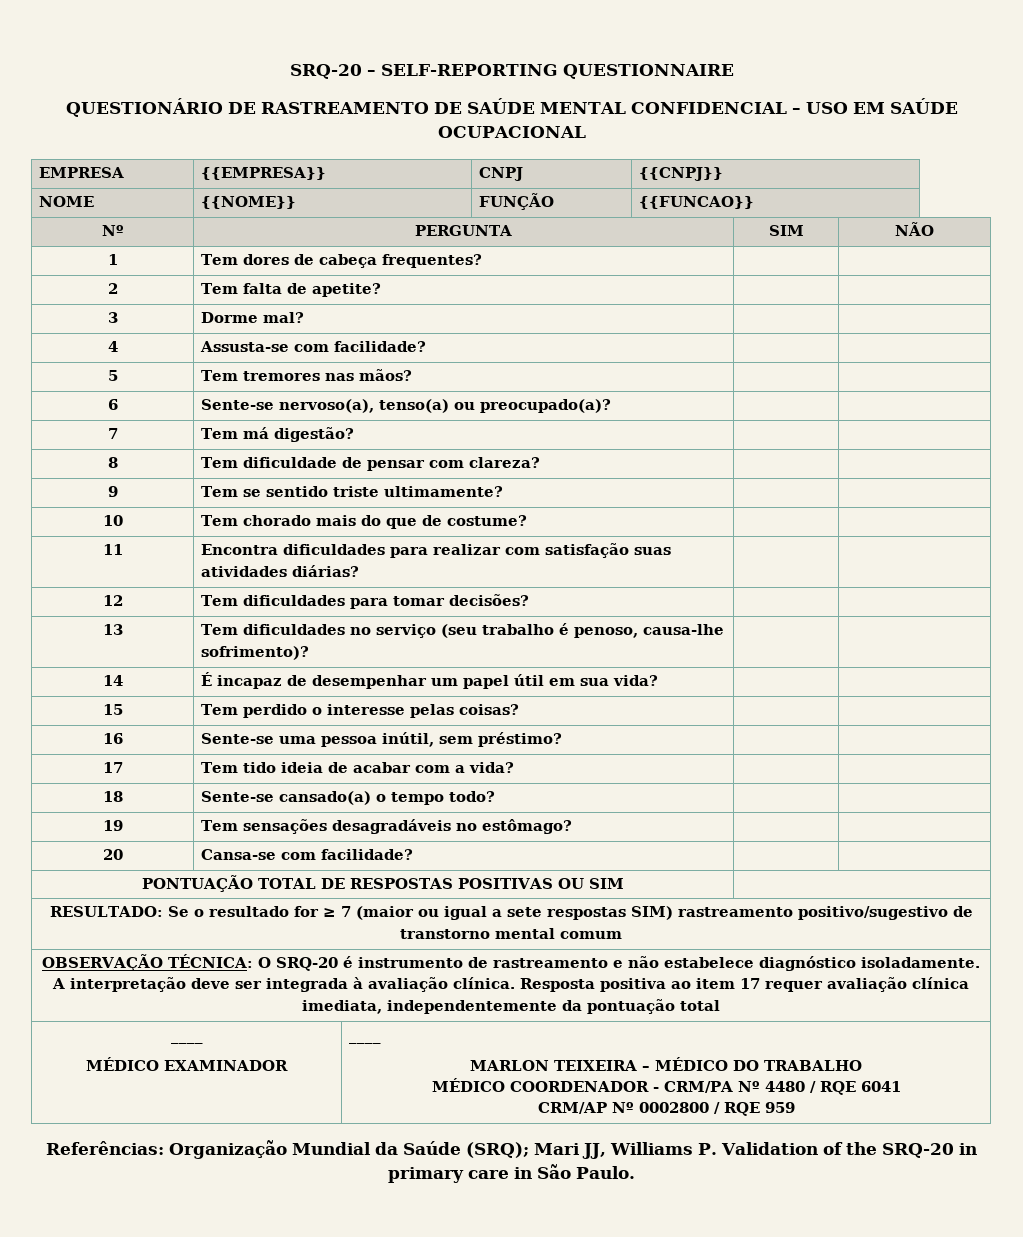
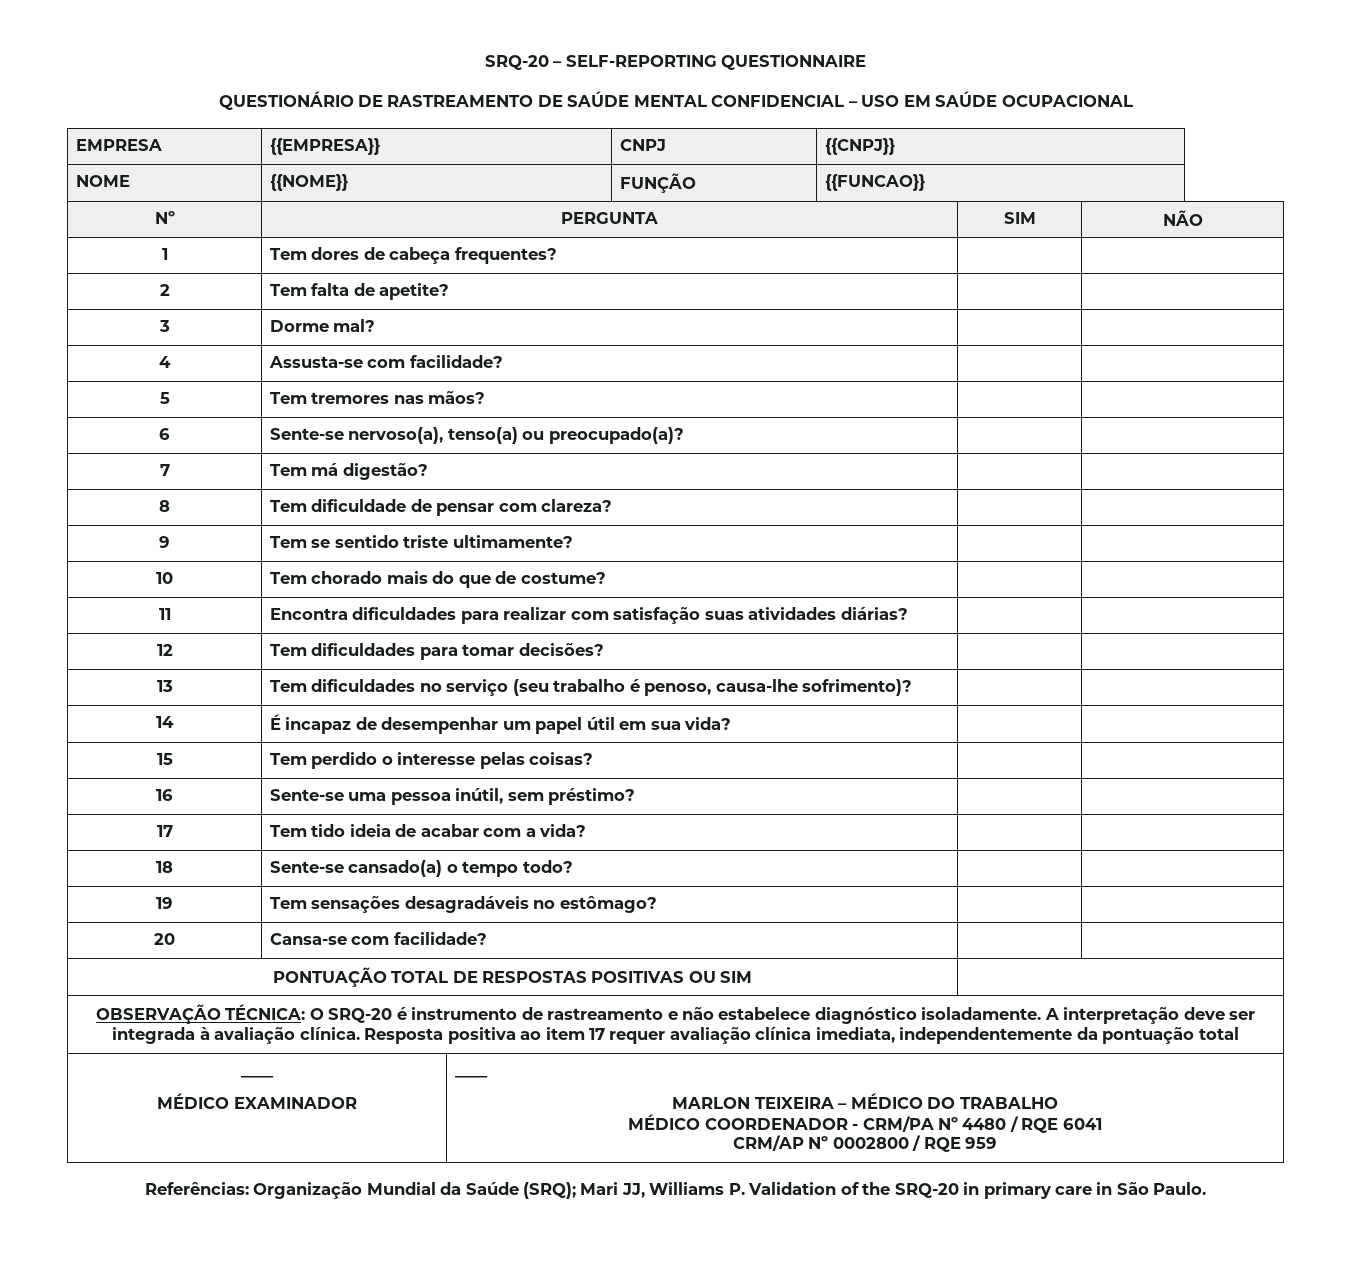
- RESULTADO: Se o resultado for ≥ 7 (maior ou igual a sete respostas SIM) rastreamento positivo/sugestivo de transtorno mental comum

